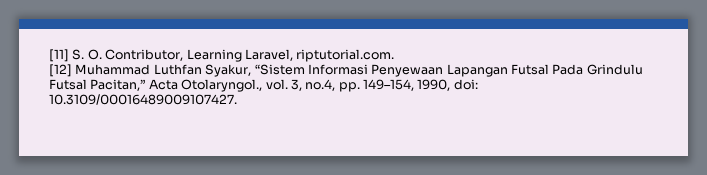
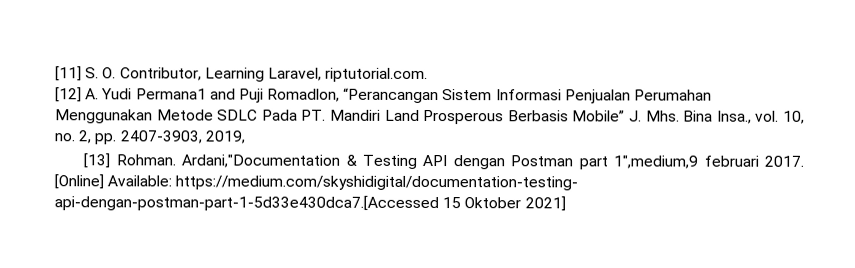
- [12] Muhammad Luthfan Syakur, “Sistem Informasi Penyewaan Lapangan Futsal Pada Grindulu Futsal Pacitan,” Acta Otolaryngol., vol. 3, no.4, pp. 149–154, 1990, doi: 10.3109/00016489009107427.
+ [12] A. Yudi Permana1 and Puji Romadlon, “Perancangan Sistem Informasi Penjualan Perumahan Menggunakan Metode SDLC Pada PT. Mandiri Land Prosperous Berbasis Mobile” J. Mhs. Bina Insa., vol. 10, no. 2, pp. 2407-3903, 2019,
+ [13] Rohman. Ardani,"Documentation & Testing API dengan Postman part 1",medium,9 februari 2017. [Online] Available: https://medium.com/skyshidigital/documentation-testing- api-dengan-postman-part-1-5d33e430dca7.[Accessed 15 Oktober 2021]

